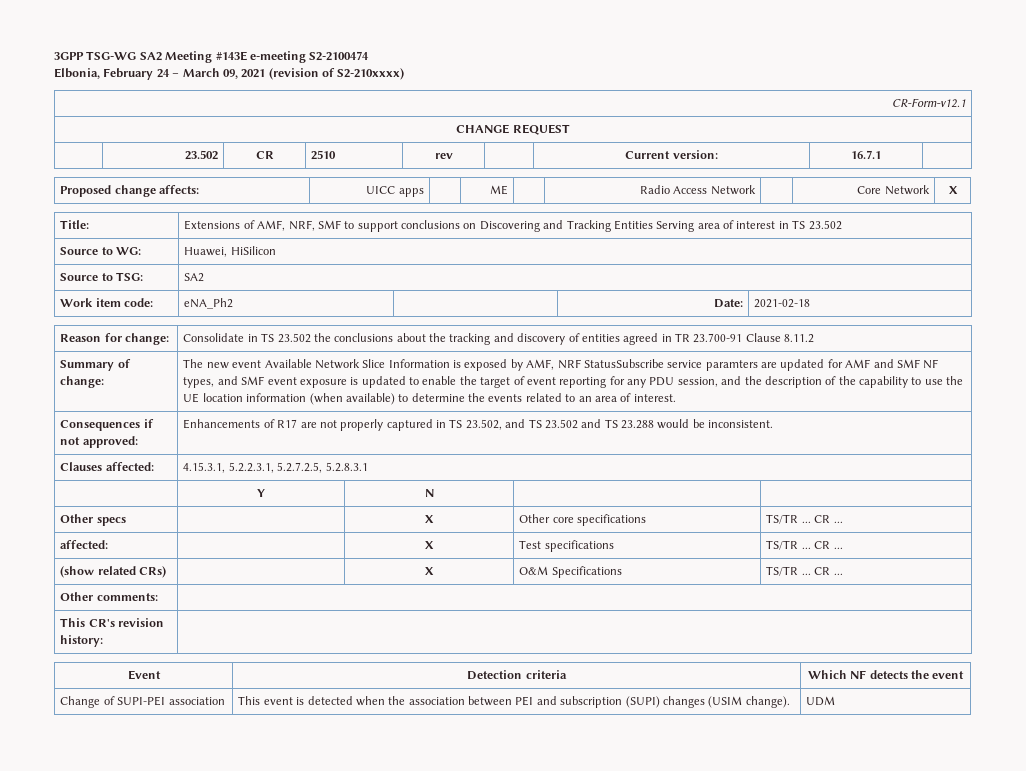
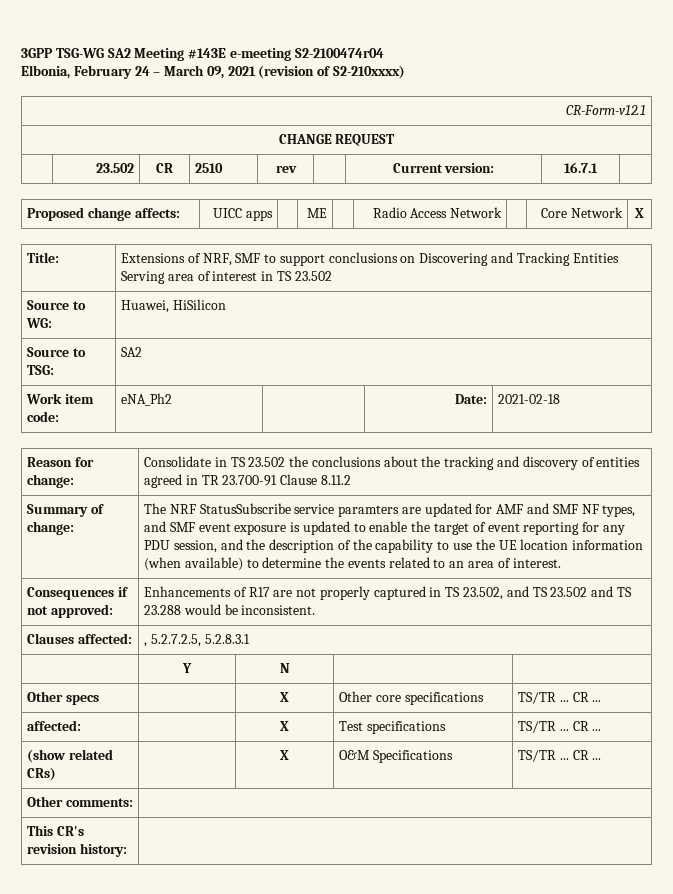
- 3GPP TSG-WG SA2 Meeting #143E e-meeting S2-2100474
+ 3GPP TSG-WG SA2 Meeting #143E e-meeting S2-2100474r04
- Title: | Extensions of AMF, NRF, SMF to support conclusions on Discovering and Tracking Entities Serving area of interest in TS 23.502
+ Title: | Extensions of NRF, SMF to support conclusions on Discovering and Tracking Entities Serving area of interest in TS 23.502
- The new event Available Network Slice Information is exposed by AMF, NRF StatusSubscribe service paramters are updated for AMF and SMF NF types, and SMF event exposure is updated to enable the target of event reporting for any PDU session, and the description of the capability to use the UE location information (when available) to determine the events related to an area of interest.
+ The NRF StatusSubscribe service paramters are updated for AMF and SMF NF types, and SMF event exposure is updated to enable the target of event reporting for any PDU session, and the description of the capability to use the UE location information (when available) to determine the events related to an area of interest.
- Clauses affected: | 4.15.3.1, 5.2.2.3.1, 5.2.7.2.5, 5.2.8.3.1
+ Clauses affected: | , 5.2.7.2.5, 5.2.8.3.1
- Event | Detection criteria | Which NF detects the event
- Change of SUPI-PEI association | This event is detected when the association between PEI and subscription (SUPI) changes (USIM change). | UDM

